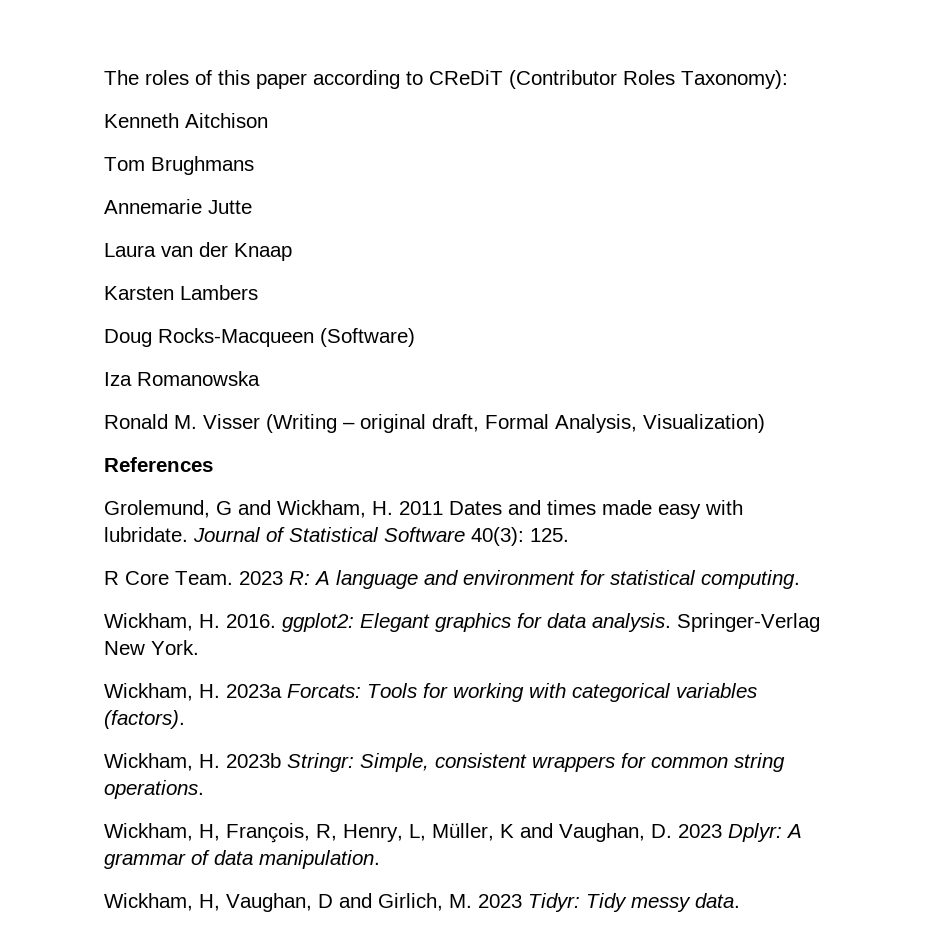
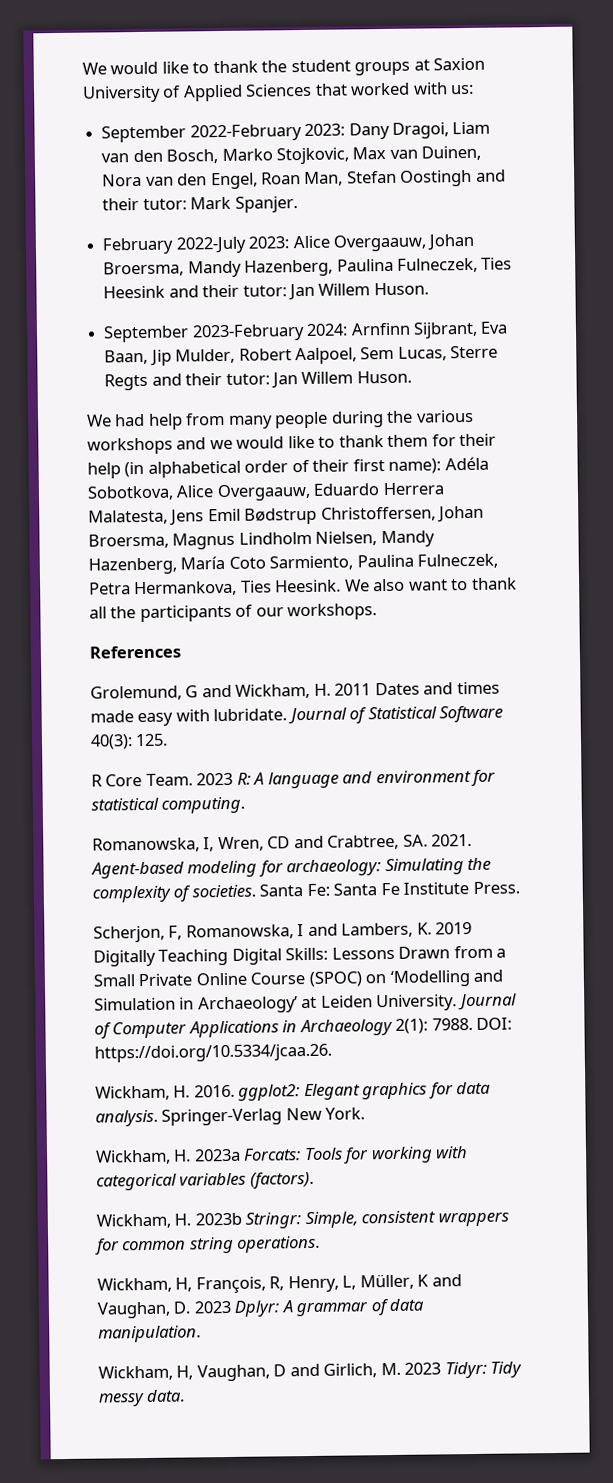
- The roles of this paper according to CReDiT (Contributor Roles Taxonomy):
- Kenneth Aitchison
- Tom Brughmans
- Annemarie Jutte
- Laura van der Knaap
- Karsten Lambers
- Doug Rocks-Macqueen (Software)
- Iza Romanowska
- Ronald M. Visser (Writing – original draft, Formal Analysis, Visualization)
+ We would like to thank the student groups at Saxion University of Applied Sciences that worked with us:
+ September 2022-February 2023: Dany Dragoi, Liam van den Bosch, Marko Stojkovic, Max van Duinen, Nora van den Engel, Roan Man, Stefan Oostingh and their tutor: Mark Spanjer.
+ February 2022-July 2023: Alice Overgaauw, Johan Broersma, Mandy Hazenberg, Paulina Fulneczek, Ties Heesink and their tutor: Jan Willem Huson.
+ September 2023-February 2024: Arnfinn Sijbrant, Eva Baan, Jip Mulder, Robert Aalpoel, Sem Lucas, Sterre Regts and their tutor: Jan Willem Huson.
+ We had help from many people during the various workshops and we would like to thank them for their help (in alphabetical order of their first name): Adéla Sobotkova, Alice Overgaauw, Eduardo Herrera Malatesta, Jens Emil Bødstrup Christoffersen, Johan Broersma, Magnus Lindholm Nielsen, Mandy Hazenberg, María Coto Sarmiento, Paulina Fulneczek, Petra Hermankova, Ties Heesink. We also want to thank all the participants of our workshops.
+ Romanowska, I, Wren, CD and Crabtree, SA. 2021. Agent-based modeling for archaeology: Simulating the complexity of societies. Santa Fe: Santa Fe Institute Press.
+ Scherjon, F, Romanowska, I and Lambers, K. 2019 Digitally Teaching Digital Skills: Lessons Drawn from a Small Private Online Course (SPOC) on ‘Modelling and Simulation in Archaeology’ at Leiden University. Journal of Computer Applications in Archaeology 2(1): 7988. DOI: https://doi.org/10.5334/jcaa.26.

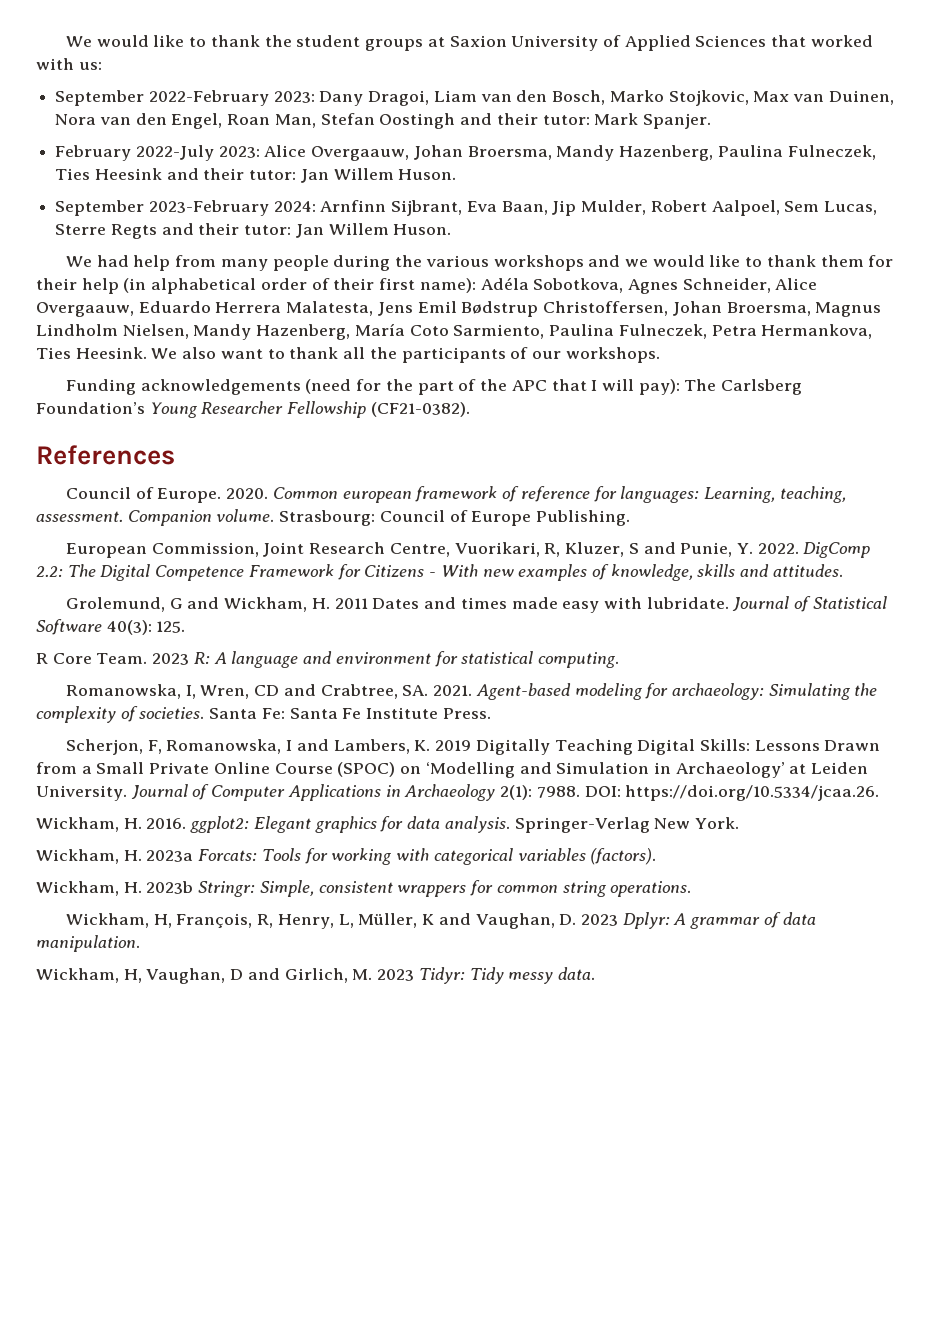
- We had help from many people during the various workshops and we would like to thank them for their help (in alphabetical order of their first name): Adéla Sobotkova, Alice Overgaauw, Eduardo Herrera Malatesta, Jens Emil Bødstrup Christoffersen, Johan Broersma, Magnus Lindholm Nielsen, Mandy Hazenberg, María Coto Sarmiento, Paulina Fulneczek, Petra Hermankova, Ties Heesink.
+ We had help from many people during the various workshops and we would like to thank them for their help (in alphabetical order of their first name): Adéla Sobotkova, Agnes Schneider, Alice Overgaauw, Eduardo Herrera Malatesta, Jens Emil Bødstrup Christoffersen, Johan Broersma, Magnus Lindholm Nielsen, Mandy Hazenberg, María Coto Sarmiento, Paulina Fulneczek, Petra Hermankova, Ties Heesink.
+ Funding acknowledgements (need for the part of the APC that I will pay): The Carlsberg Foundation’s Young Researcher Fellowship (CF21-0382).
  References
+ Council of Europe. 2020. Common european framework of reference for languages: Learning, teaching, assessment. Companion volume. Strasbourg: Council of Europe Publishing.
+ European Commission, Joint Research Centre, Vuorikari, R, Kluzer, S and Punie, Y. 2022. DigComp 2.2: The Digital Competence Framework for Citizens - With new examples of knowledge, skills and attitudes.

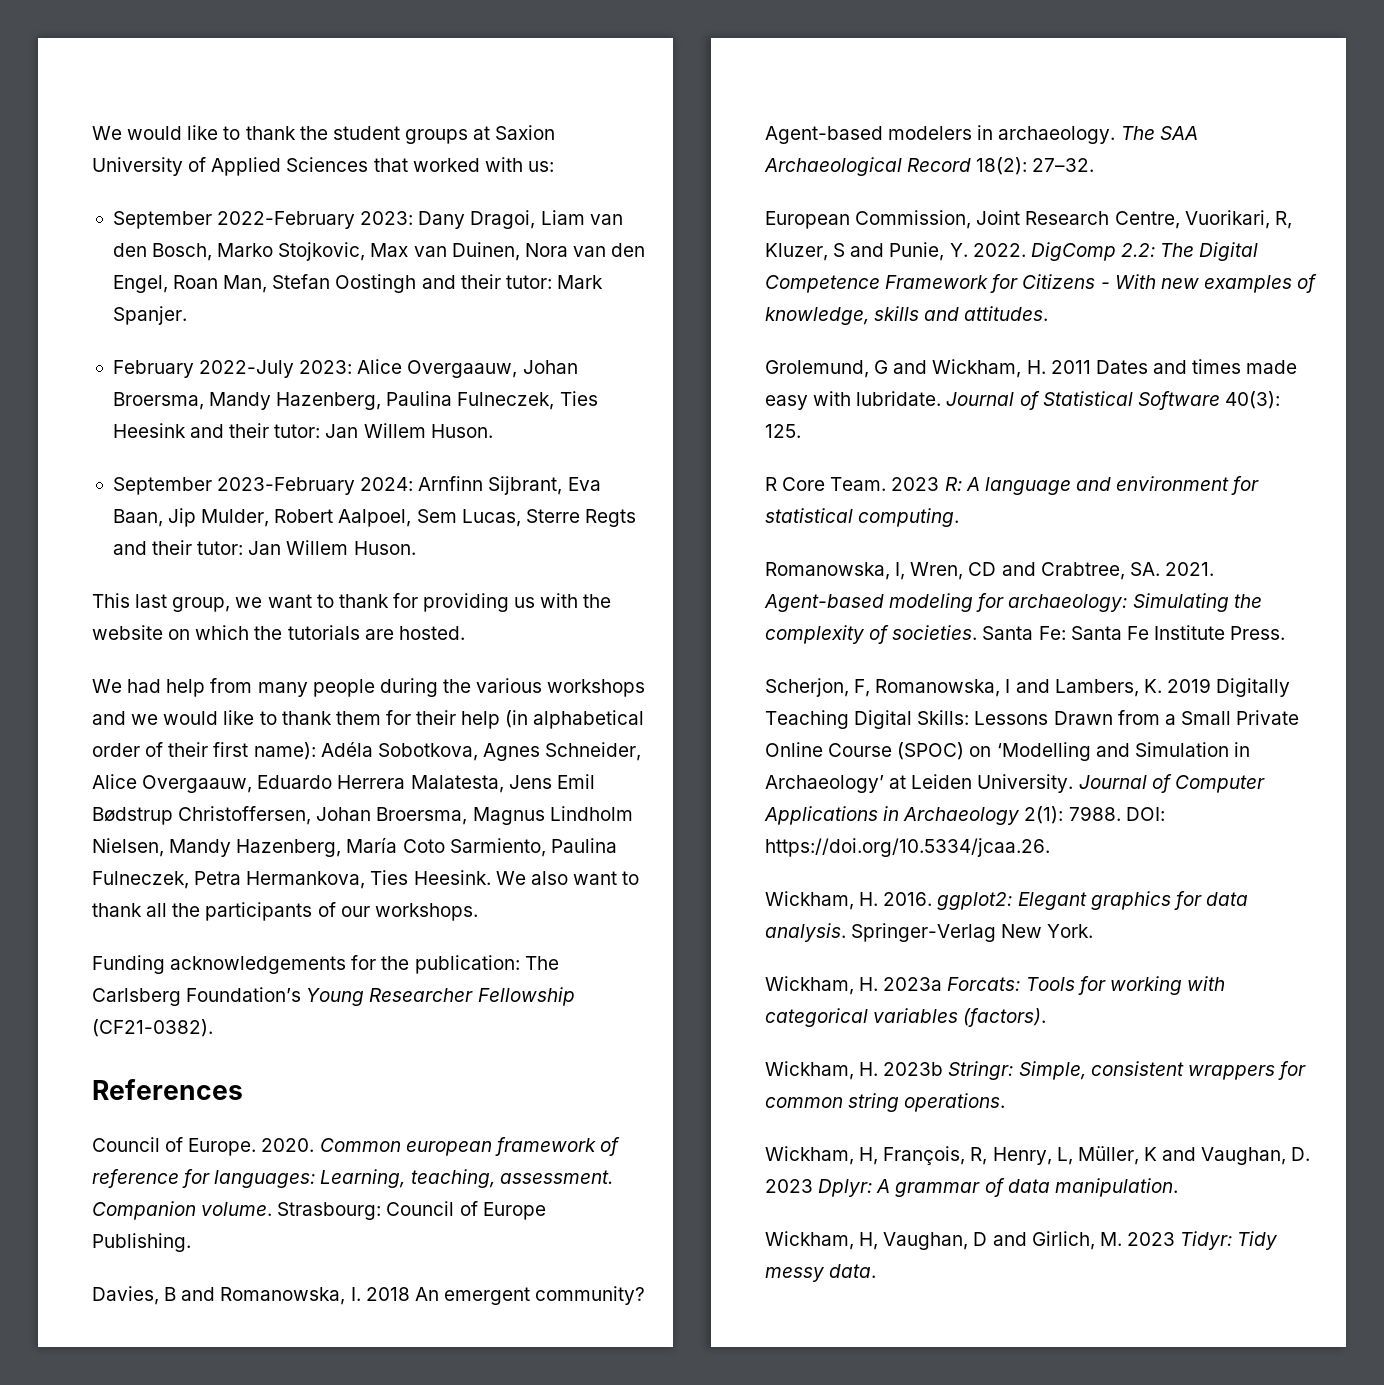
+ This last group, we want to thank for providing us with the website on which the tutorials are hosted.
- Funding acknowledgements (need for the part of the APC that I will pay): The Carlsberg Foundation’s Young Researcher Fellowship (CF21-0382).
+ Funding acknowledgements for the publication: The Carlsberg Foundation’s Young Researcher Fellowship (CF21-0382).
+ Davies, B and Romanowska, I. 2018 An emergent community? Agent-based modelers in archaeology. The SAA Archaeological Record 18(2): 27–32.

